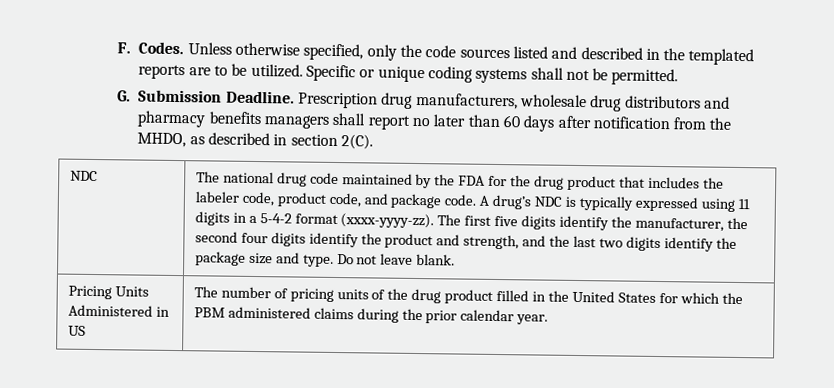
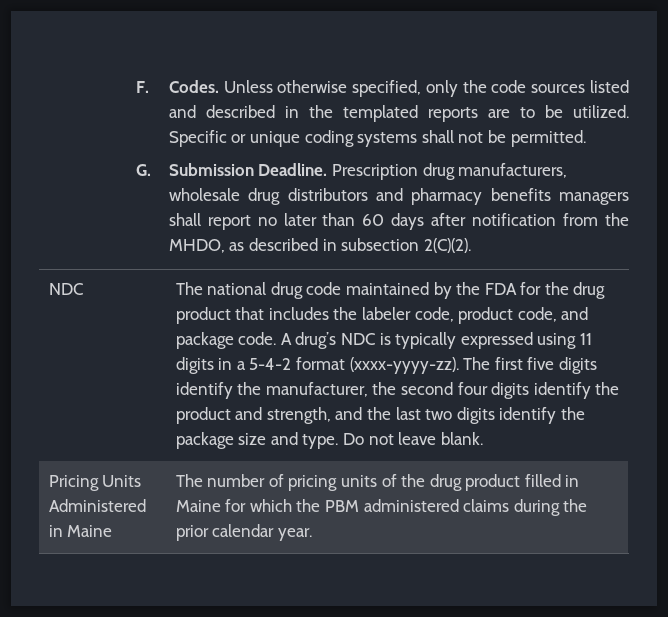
- Prescription drug manufacturers, wholesale drug distributors and pharmacy benefits managers shall report no later than 60 days after notification from the MHDO, as described in section 2(C).
+ Prescription drug manufacturers, wholesale drug distributors and pharmacy benefits managers shall report no later than 60 days after notification from the MHDO, as described in subsection 2(C)(2).
- Pricing Units Administered in US | The number of pricing units of the drug product filled in the United States for which the PBM administered claims during the prior calendar year.
+ Pricing Units Administered in Maine | The number of pricing units of the drug product filled in Maine for which the PBM administered claims during the prior calendar year.

